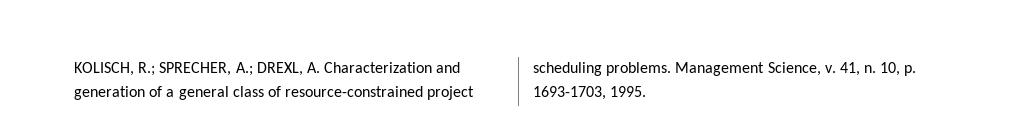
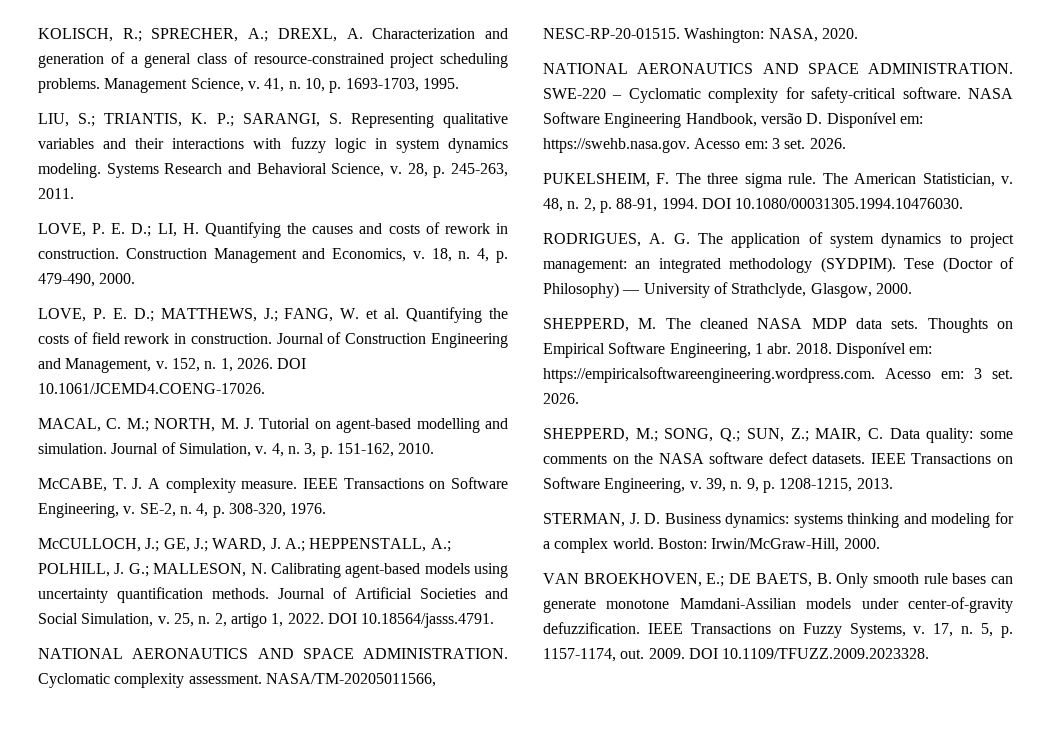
+ LIU, S.; TRIANTIS, K. P.; SARANGI, S. Representing qualitative variables and their interactions with fuzzy logic in system dynamics modeling. Systems Research and Behavioral Science, v. 28, p. 245-263, 2011.
+ LOVE, P. E. D.; LI, H. Quantifying the causes and costs of rework in construction. Construction Management and Economics, v. 18, n. 4, p. 479-490, 2000.
+ LOVE, P. E. D.; MATTHEWS, J.; FANG, W. et al. Quantifying the costs of field rework in construction. Journal of Construction Engineering and Management, v. 152, n. 1, 2026. DOI 10.1061/JCEMD4.COENG-17026.
+ MACAL, C. M.; NORTH, M. J. Tutorial on agent-based modelling and simulation. Journal of Simulation, v. 4, n. 3, p. 151-162, 2010.
+ McCABE, T. J. A complexity measure. IEEE Transactions on Software Engineering, v. SE-2, n. 4, p. 308-320, 1976.
+ McCULLOCH, J.; GE, J.; WARD, J. A.; HEPPENSTALL, A.; POLHILL, J. G.; MALLESON, N. Calibrating agent-based models using uncertainty quantification methods. Journal of Artificial Societies and Social Simulation, v. 25, n. 2, artigo 1, 2022. DOI 10.18564/jasss.4791.
+ NATIONAL AERONAUTICS AND SPACE ADMINISTRATION. Cyclomatic complexity assessment. NASA/TM-20205011566, NESC-RP-20-01515. Washington: NASA, 2020.
+ NATIONAL AERONAUTICS AND SPACE ADMINISTRATION. SWE-220 – Cyclomatic complexity for safety-critical software. NASA Software Engineering Handbook, versão D. Disponível em: https://swehb.nasa.gov. Acesso em: 3 set. 2026.
+ PUKELSHEIM, F. The three sigma rule. The American Statistician, v. 48, n. 2, p. 88-91, 1994. DOI 10.1080/00031305.1994.10476030.
+ RODRIGUES, A. G. The application of system dynamics to project management: an integrated methodology (SYDPIM). Tese (Doctor of Philosophy) — University of Strathclyde, Glasgow, 2000.
+ SHEPPERD, M. The cleaned NASA MDP data sets. Thoughts on Empirical Software Engineering, 1 abr. 2018. Disponível em: https://empiricalsoftwareengineering.wordpress.com. Acesso em: 3 set. 2026.
+ SHEPPERD, M.; SONG, Q.; SUN, Z.; MAIR, C. Data quality: some comments on the NASA software defect datasets. IEEE Transactions on Software Engineering, v. 39, n. 9, p. 1208-1215, 2013.
+ STERMAN, J. D. Business dynamics: systems thinking and modeling for a complex world. Boston: Irwin/McGraw-Hill, 2000.
+ VAN BROEKHOVEN, E.; DE BAETS, B. Only smooth rule bases can generate monotone Mamdani-Assilian models under center-of-gravity defuzzification. IEEE Transactions on Fuzzy Systems, v. 17, n. 5, p. 1157-1174, out. 2009. DOI 10.1109/TFUZZ.2009.2023328.

